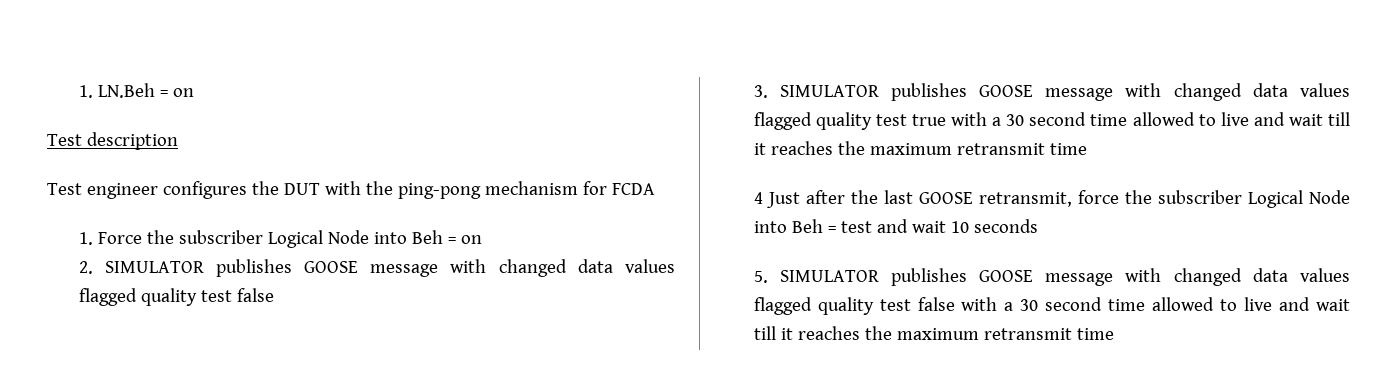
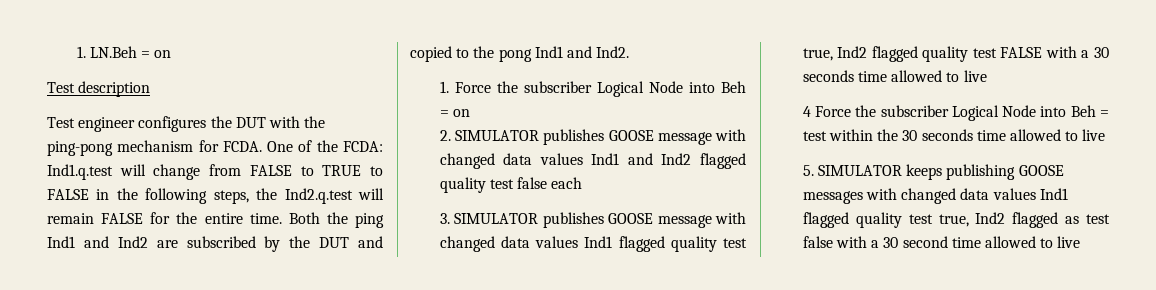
- Test engineer configures the DUT with the ping-pong mechanism for FCDA
+ Test engineer configures the DUT with the ping-pong mechanism for FCDA. One of the FCDA: Ind1.q.test will change from FALSE to TRUE to FALSE in the following steps, the Ind2.q.test will remain FALSE for the entire time. Both the ping Ind1 and Ind2 are subscribed by the DUT and copied to the pong Ind1 and Ind2.
- 2. SIMULATOR publishes GOOSE message with changed data values flagged quality test false
+ 2. SIMULATOR publishes GOOSE message with changed data values Ind1 and Ind2 flagged quality test false each
- 3. SIMULATOR publishes GOOSE message with changed data values flagged quality test true with a 30 second time allowed to live and wait till it reaches the maximum retransmit time
- 4 Just after the last GOOSE retransmit, force the subscriber Logical Node into Beh = test and wait 10 seconds
- 5. SIMULATOR publishes GOOSE message with changed data values flagged quality test false with a 30 second time allowed to live and wait till it reaches the maximum retransmit time
+ 3. SIMULATOR publishes GOOSE message with changed data values Ind1 flagged quality test true, Ind2 flagged quality test FALSE with a 30 seconds time allowed to live
+ 4 Force the subscriber Logical Node into Beh = test within the 30 seconds time allowed to live
+ 5. SIMULATOR keeps publishing GOOSE messages with changed data values Ind1 flagged quality test true, Ind2 flagged as test false with a 30 second time allowed to live

